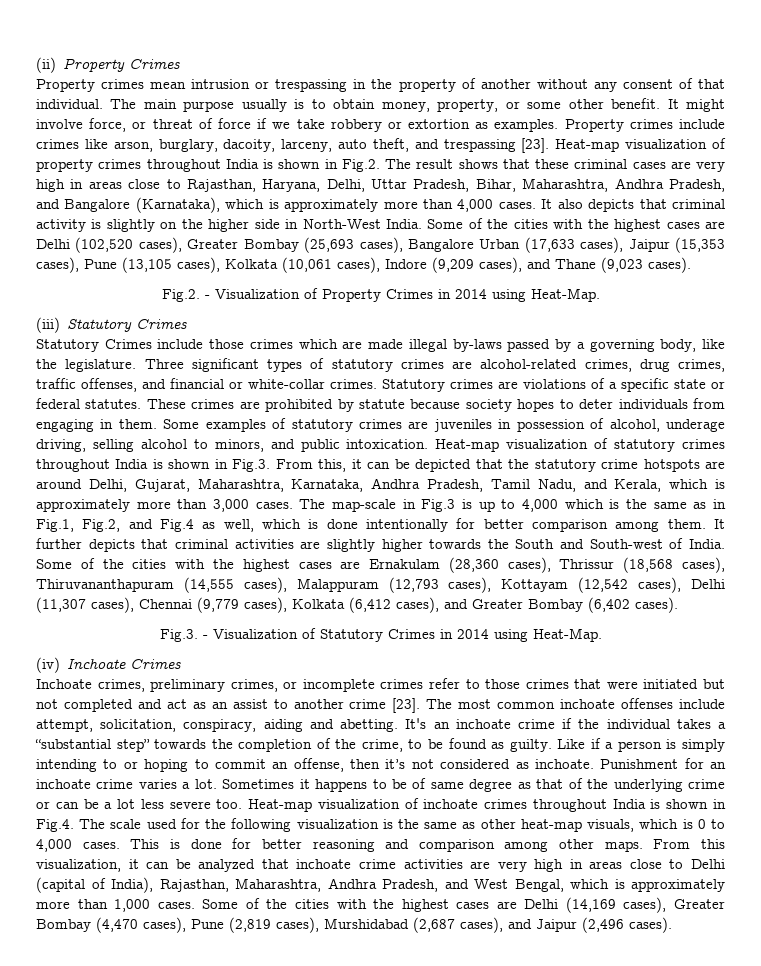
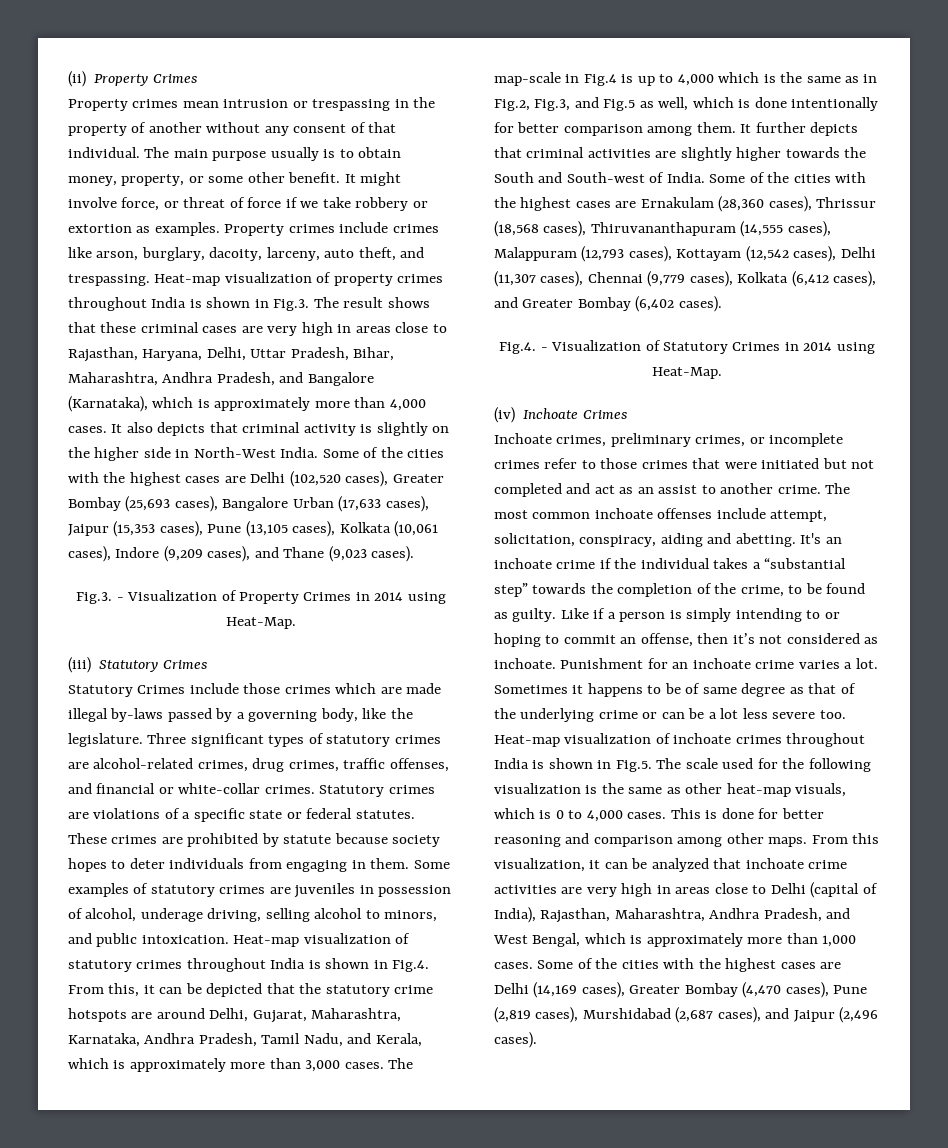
- Property crimes include crimes like arson, burglary, dacoity, larceny, auto theft, and trespassing [23].
+ Property crimes include crimes like arson, burglary, dacoity, larceny, auto theft, and trespassing.
- Heat-map visualization of property crimes throughout India is shown in Fig.2. The result shows that these criminal cases are very high in areas close to Rajasthan, Haryana, Delhi, Uttar Pradesh, Bihar, Maharashtra, Andhra Pradesh, and Bangalore (Karnataka), which is approximately more than 4,000 cases.
+ Heat-map visualization of property crimes throughout India is shown in Fig.3. The result shows that these criminal cases are very high in areas close to Rajasthan, Haryana, Delhi, Uttar Pradesh, Bihar, Maharashtra, Andhra Pradesh, and Bangalore (Karnataka), which is approximately more than 4,000 cases.
- Fig.2. - Visualization of Property Crimes in 2014 using Heat-Map.
+ Fig.3. - Visualization of Property Crimes in 2014 using Heat-Map.
- Heat-map visualization of statutory crimes throughout India is shown in Fig.3. From this, it can be depicted that the statutory crime hotspots are around Delhi, Gujarat, Maharashtra, Karnataka, Andhra Pradesh, Tamil Nadu, and Kerala, which is approximately more than 3,000 cases.
+ Heat-map visualization of statutory crimes throughout India is shown in Fig.4. From this, it can be depicted that the statutory crime hotspots are around Delhi, Gujarat, Maharashtra, Karnataka, Andhra Pradesh, Tamil Nadu, and Kerala, which is approximately more than 3,000 cases.
- The map-scale in Fig.3 is up to 4,000 which is the same as in Fig.1, Fig.2, and Fig.4 as well, which is done intentionally for better comparison among them.
+ The map-scale in Fig.4 is up to 4,000 which is the same as in Fig.2, Fig.3, and Fig.5 as well, which is done intentionally for better comparison among them.
- Fig.3. - Visualization of Statutory Crimes in 2014 using Heat-Map.
+ Fig.4. - Visualization of Statutory Crimes in 2014 using Heat-Map.
- Inchoate crimes, preliminary crimes, or incomplete crimes refer to those crimes that were initiated but not completed and act as an assist to another crime [23].
+ Inchoate crimes, preliminary crimes, or incomplete crimes refer to those crimes that were initiated but not completed and act as an assist to another crime.
- Heat-map visualization of inchoate crimes throughout India is shown in Fig.4. The scale used for the following visualization is the same as other heat-map visuals, which is 0 to 4,000 cases.
+ Heat-map visualization of inchoate crimes throughout India is shown in Fig.5. The scale used for the following visualization is the same as other heat-map visuals, which is 0 to 4,000 cases.

